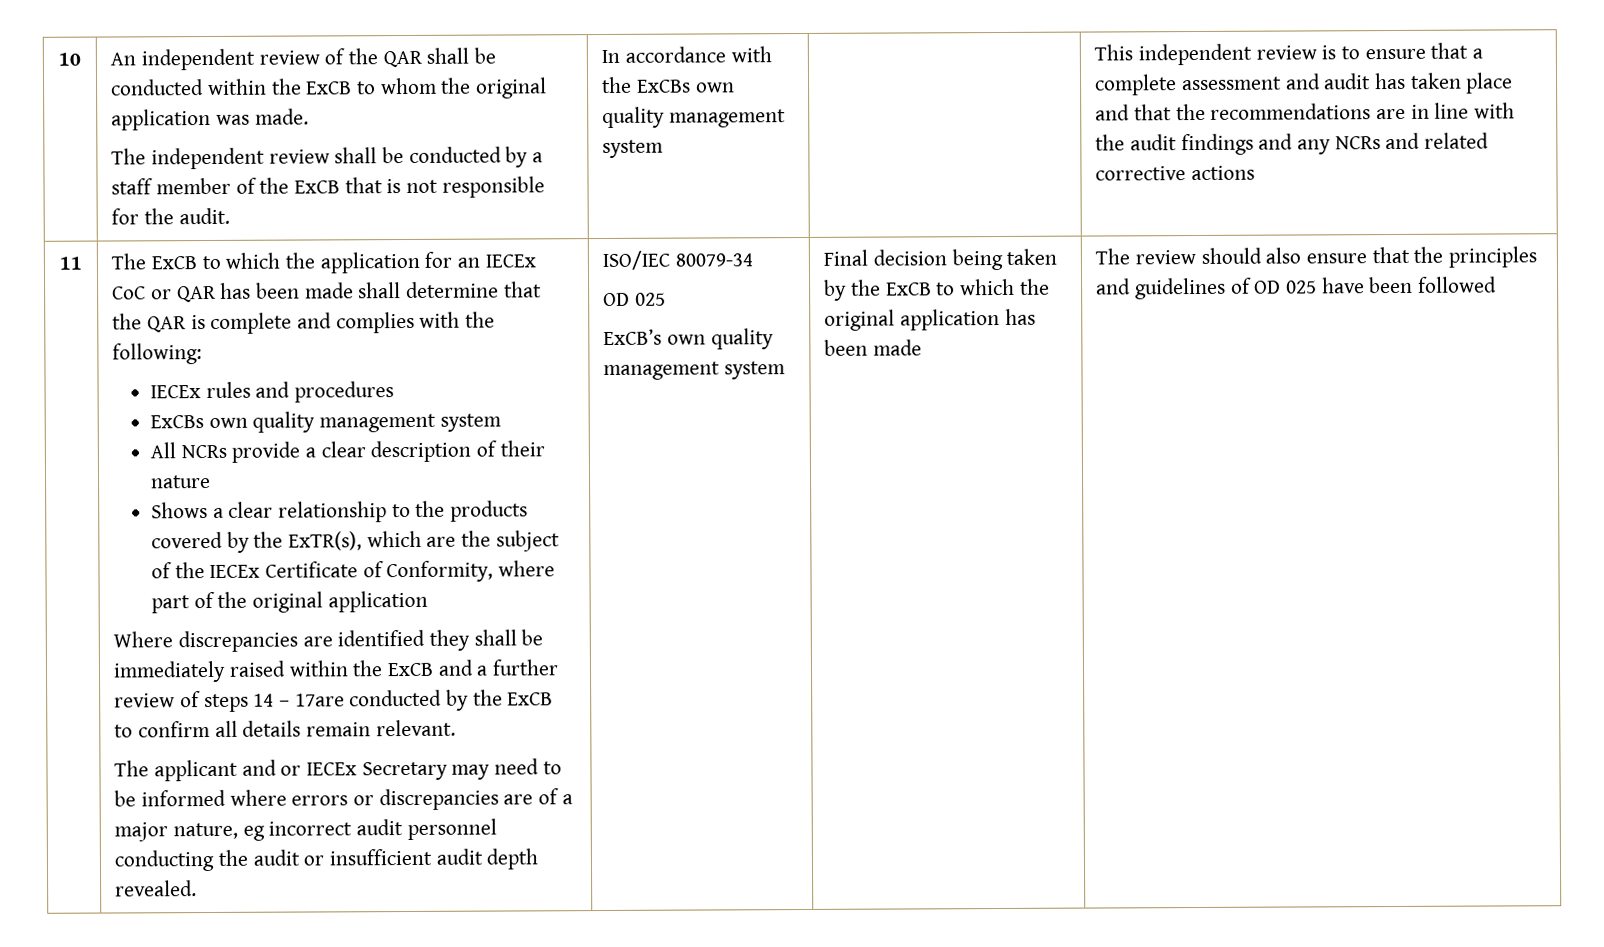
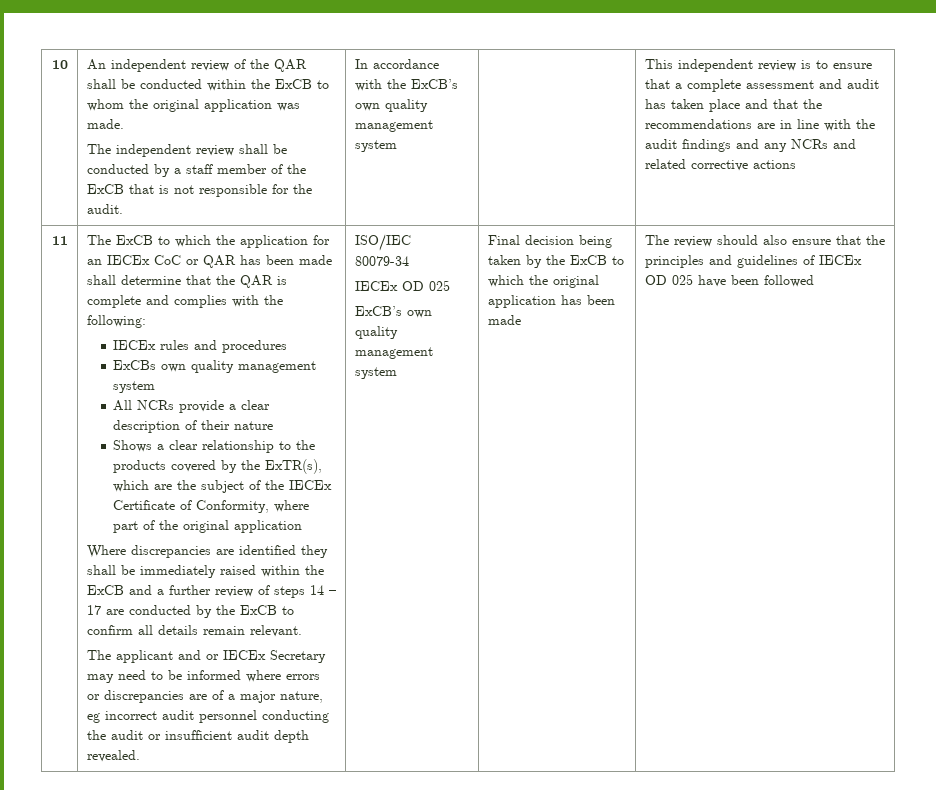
- In accordance with the ExCBs own quality management system
+ In accordance with the ExCB’s own quality management system
- Where discrepancies are identified they shall be immediately raised within the ExCB and a further review of steps 14 – 17are conducted by the ExCB to confirm all details remain relevant.
+ Where discrepancies are identified they shall be immediately raised within the ExCB and a further review of steps 14 – 17 are conducted by the ExCB to confirm all details remain relevant.
  ISO/IEC 80079-34
- OD 025
+ IECEx OD 025
- The review should also ensure that the principles and guidelines of OD 025 have been followed
+ The review should also ensure that the principles and guidelines of IECEx OD 025 have been followed

